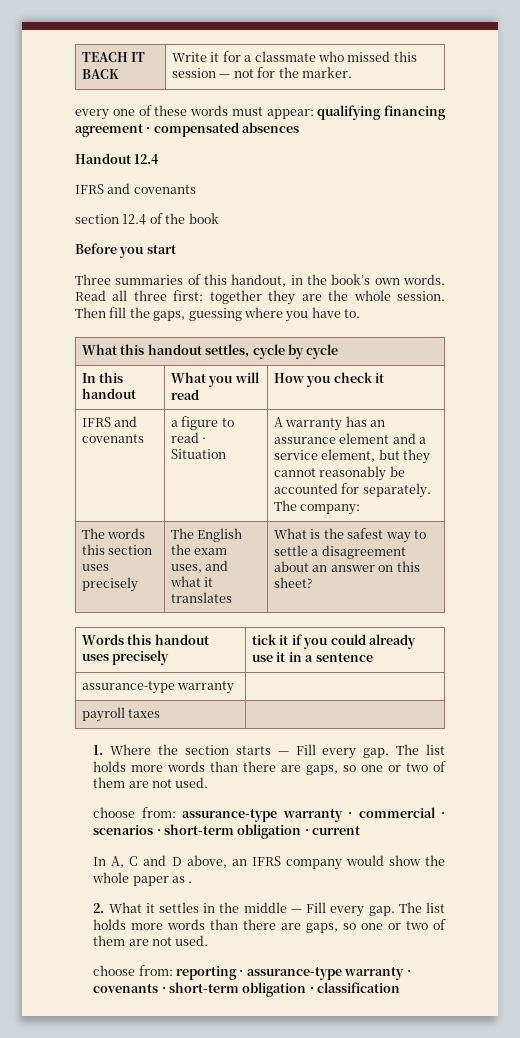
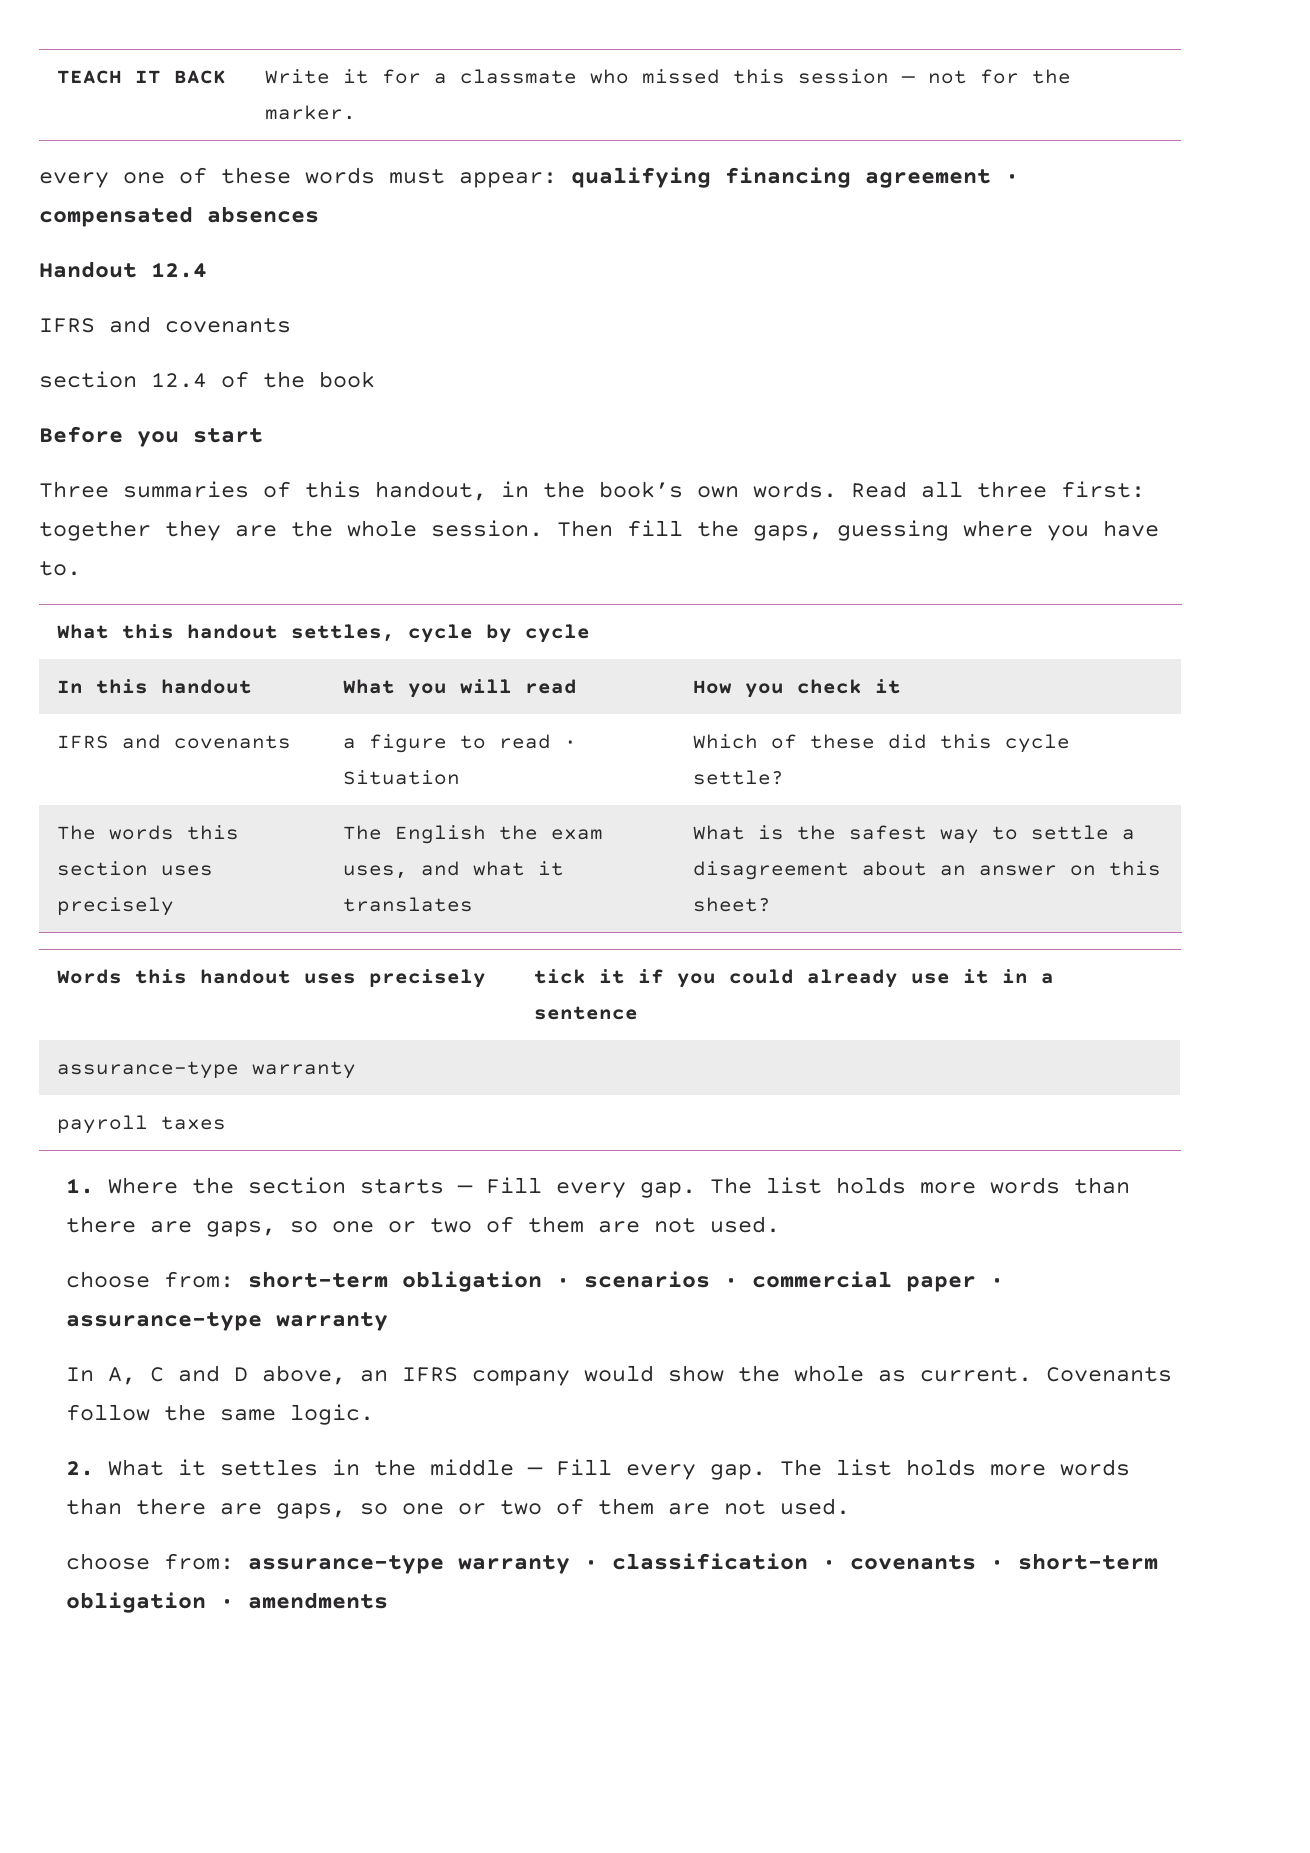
- IFRS and covenants | a figure to read · Situation | A warranty has an assurance element and a service element, but they cannot reasonably be accounted for separately. The company:
+ IFRS and covenants | a figure to read · Situation | Which of these did this cycle settle?
- choose from: assurance-type warranty · commercial · scenarios · short-term obligation · current
+ choose from: short-term obligation · scenarios · commercial paper · assurance-type warranty
- In A, C and D above, an IFRS company would show the whole paper as .
+ In A, C and D above, an IFRS company would show the whole as current. Covenants follow the same logic.
- choose from: reporting · assurance-type warranty · covenants · short-term obligation · classification
+ choose from: assurance-type warranty · classification · covenants · short-term obligation · amendments

